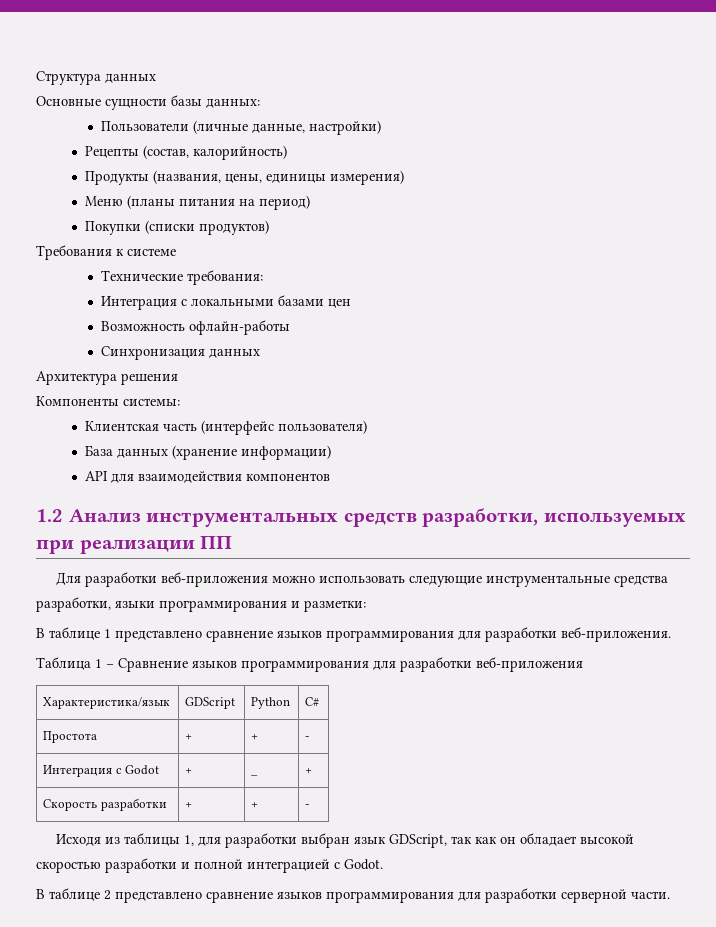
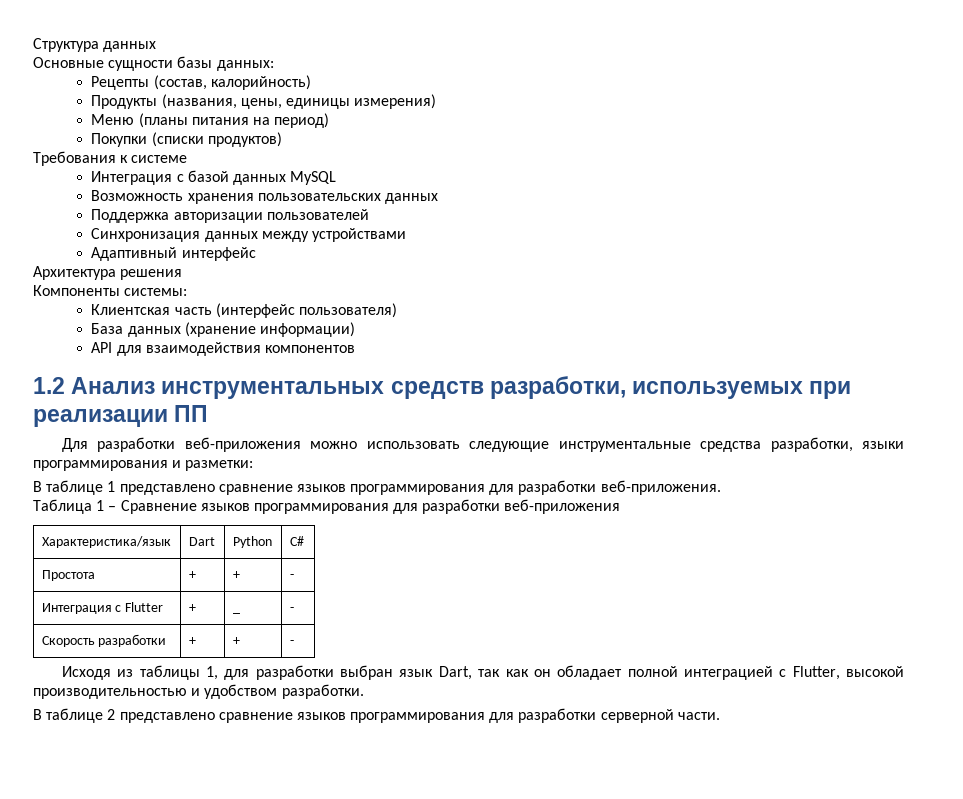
- Пользователи (личные данные, настройки)
- Технические требования:
- Интеграция с локальными базами цен
- Возможность офлайн-работы
- Синхронизация данных
+ Интеграция с базой данных MySQL
+ Возможность хранения пользовательских данных
+ Поддержка авторизации пользователей
+ Синхронизация данных между устройствами
+ Адаптивный интерфейс
- Характеристика/язык | GDScript | Python | C#
+ Характеристика/язык | Dart | Python | C#
- Интеграция с Godot | + | _ | +
+ Интеграция с Flutter | + | _ | -
- Исходя из таблицы 1, для разработки выбран язык GDScript, так как он обладает высокой скоростью разработки и полной интеграцией с Godot.
+ Исходя из таблицы 1, для разработки выбран язык Dart, так как он обладает полной интеграцией с Flutter, высокой производительностью и удобством разработки.

